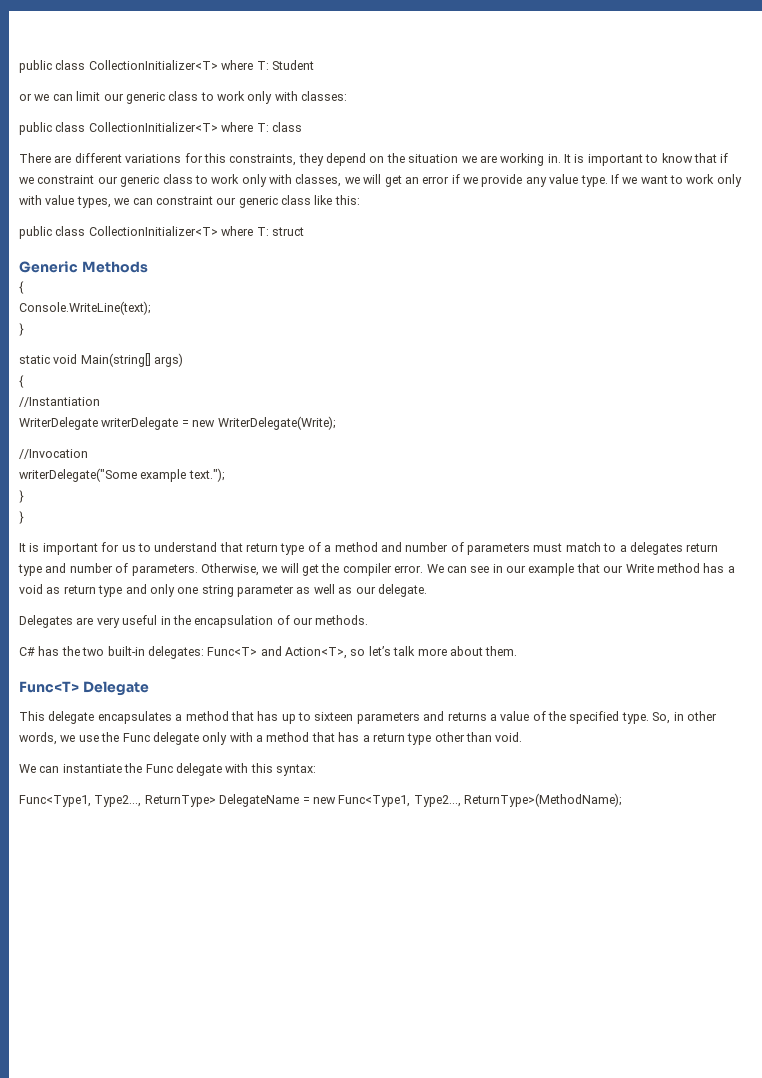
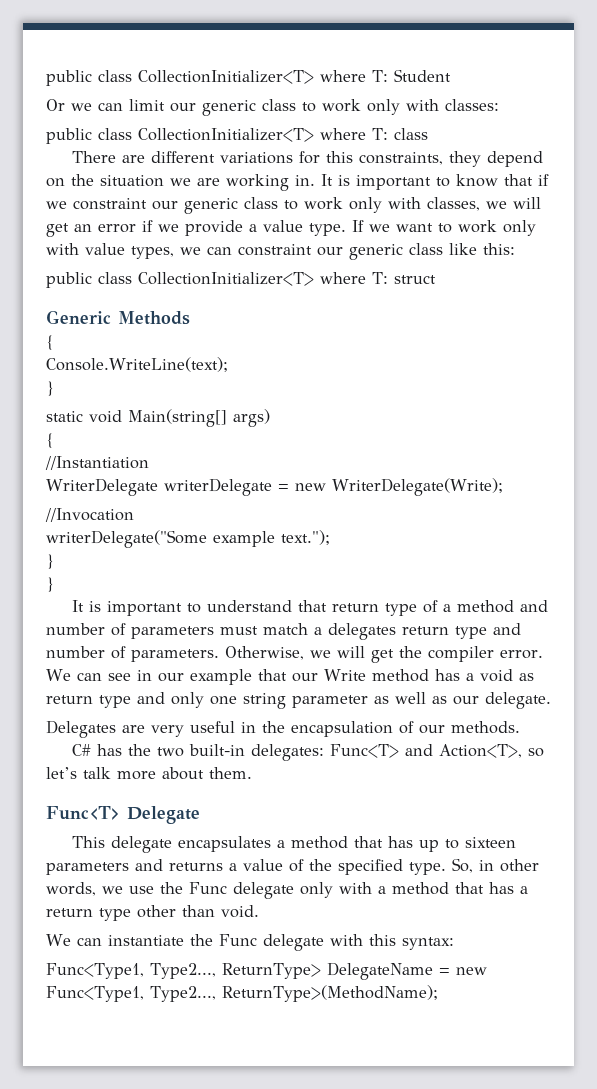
- or we can limit our generic class to work only with classes:
+ Or we can limit our generic class to work only with classes:
- It is important to know that if we constraint our generic class to work only with classes, we will get an error if we provide any value type.
+ It is important to know that if we constraint our generic class to work only with classes, we will get an error if we provide a value type.
- It is important for us to understand that return type of a method and number of parameters must match to a delegates return type and number of parameters.
+ It is important to understand that return type of a method and number of parameters must match a delegates return type and number of parameters.

